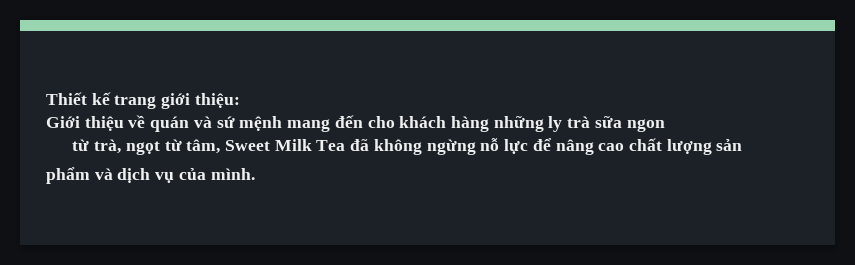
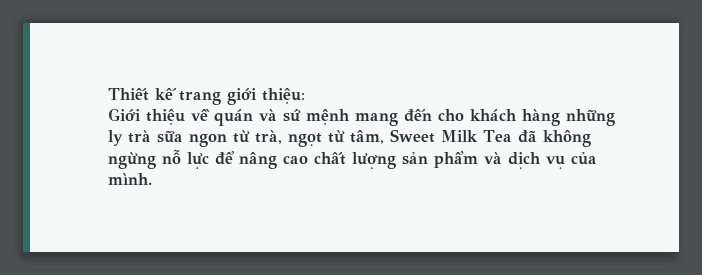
- Giới thiệu về quán và sứ mệnh mang đến cho khách hàng những ly trà sữa ngon
- từ trà, ngọt từ tâm, Sweet Milk Tea đã không ngừng nỗ lực để nâng cao chất lượng sản
- phẩm và dịch vụ của mình.
+ Giới thiệu về quán và sứ mệnh mang đến cho khách hàng những ly trà sữa ngon từ trà, ngọt từ tâm, Sweet Milk Tea đã không ngừng nỗ lực để nâng cao chất lượng sản phẩm và dịch vụ của mình.

